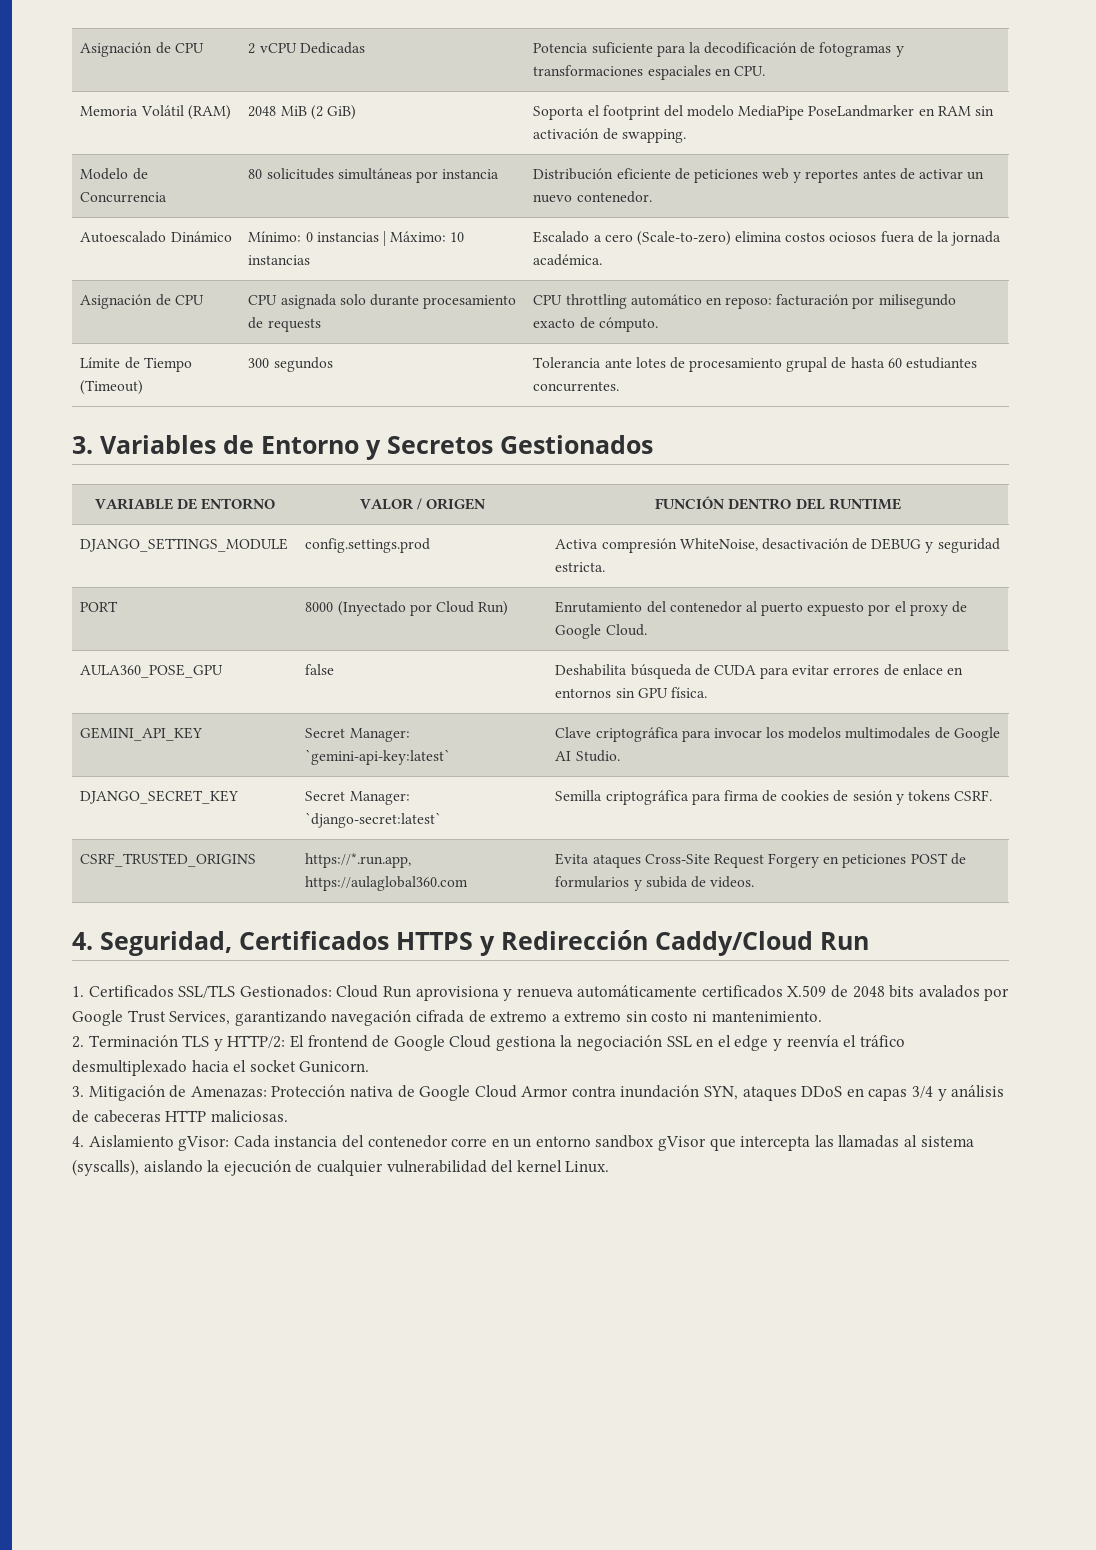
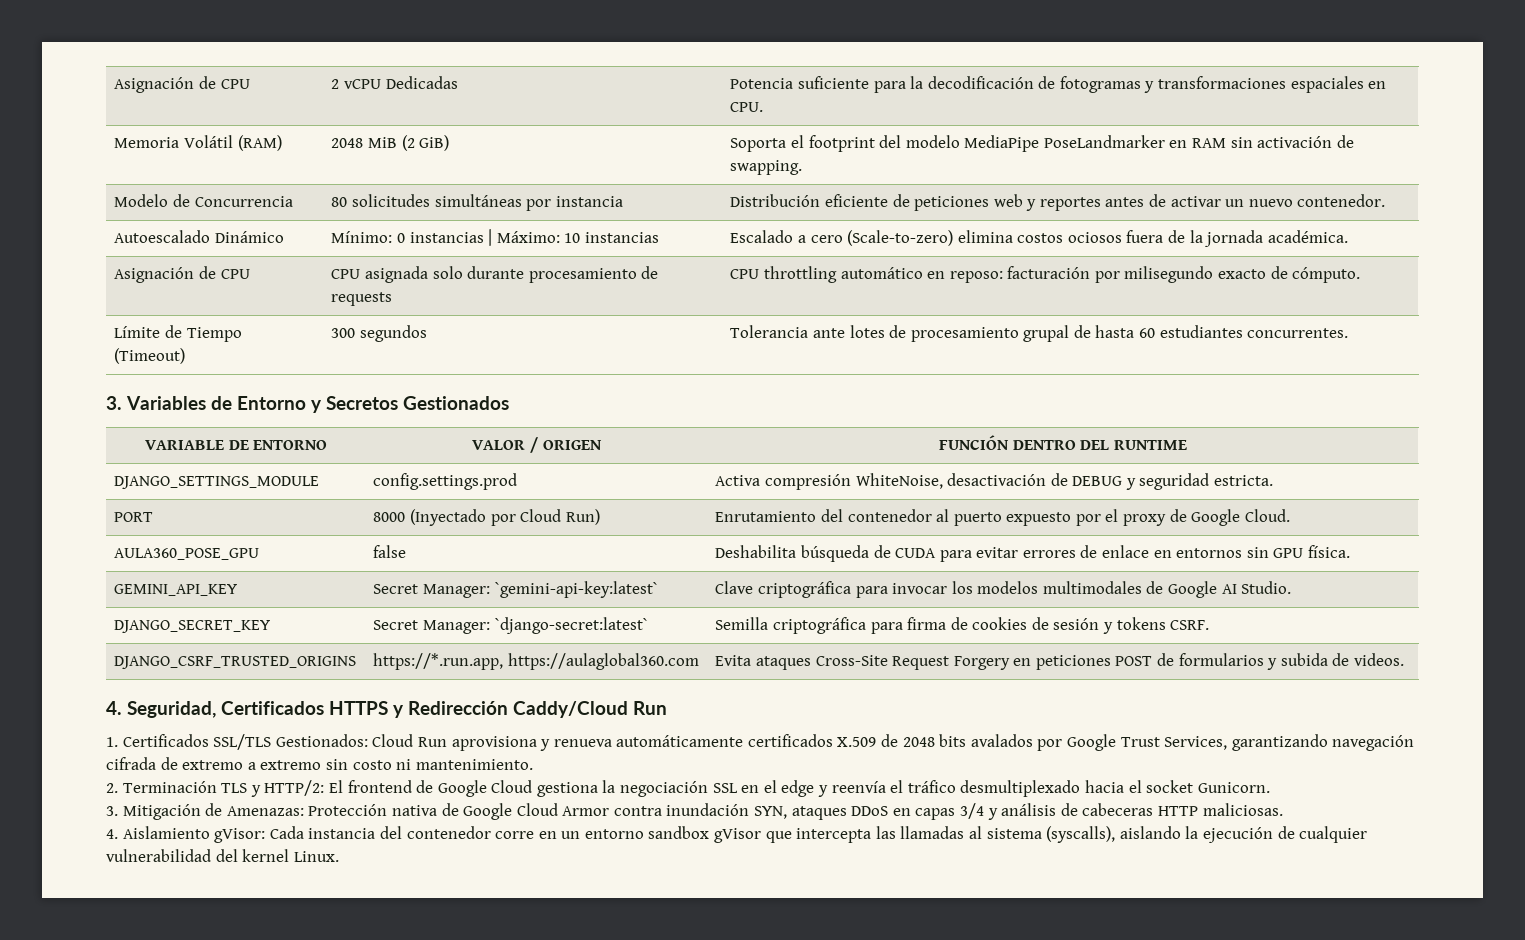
- CSRF_TRUSTED_ORIGINS | https://*.run.app, https://aulaglobal360.com | Evita ataques Cross-Site Request Forgery en peticiones POST de formularios y subida de videos.
+ DJANGO_CSRF_TRUSTED_ORIGINS | https://*.run.app, https://aulaglobal360.com | Evita ataques Cross-Site Request Forgery en peticiones POST de formularios y subida de videos.

